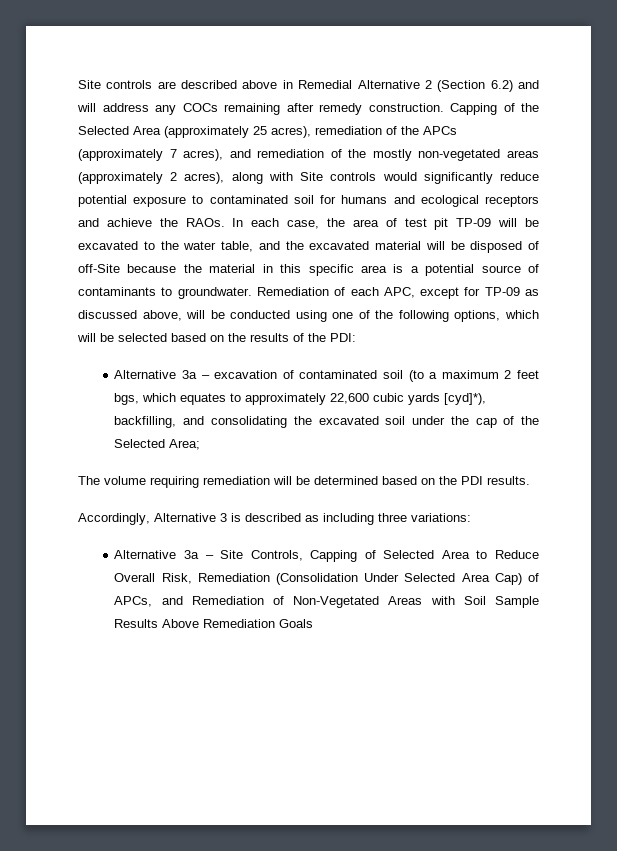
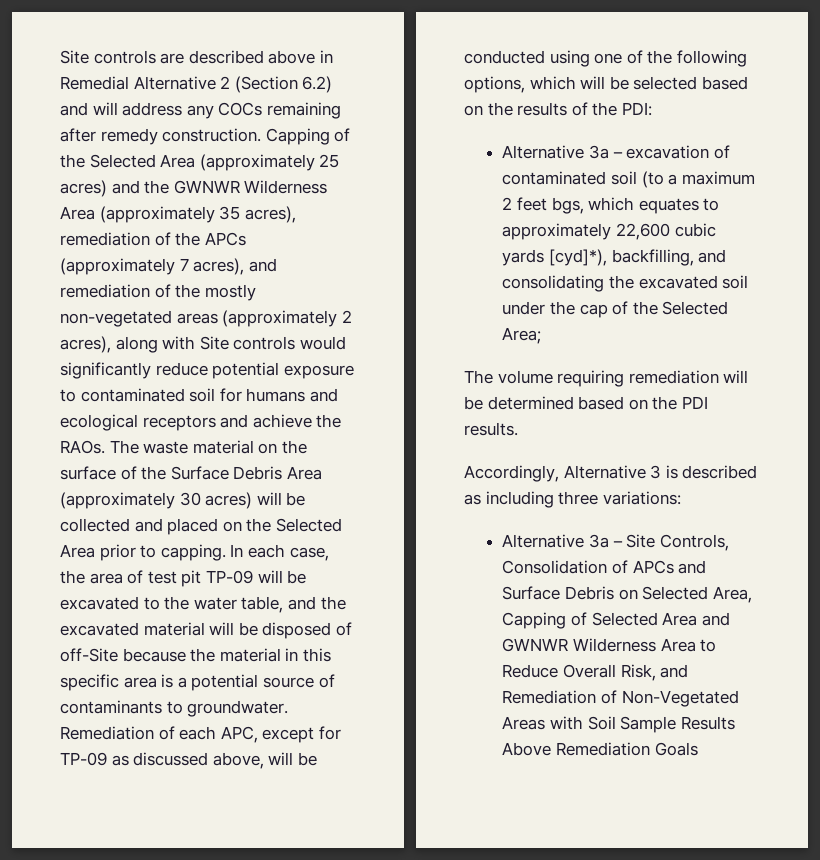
- Capping of the Selected Area (approximately 25 acres), remediation of the APCs (approximately 7 acres), and remediation of the mostly non-vegetated areas (approximately 2 acres), along with Site controls would significantly reduce potential exposure to contaminated soil for humans and ecological receptors and achieve the RAOs.
+ Capping of the Selected Area (approximately 25 acres) and the GWNWR Wilderness Area (approximately 35 acres), remediation of the APCs (approximately 7 acres), and remediation of the mostly non-vegetated areas (approximately 2 acres), along with Site controls would significantly reduce potential exposure to contaminated soil for humans and ecological receptors and achieve the RAOs.
+ The waste material on the surface of the Surface Debris Area (approximately 30 acres) will be collected and placed on the Selected Area prior to capping.
- Alternative 3a – Site Controls, Capping of Selected Area to Reduce Overall Risk, Remediation (Consolidation Under Selected Area Cap) of APCs, and Remediation of Non-Vegetated Areas with Soil Sample Results Above Remediation Goals
+ Alternative 3a – Site Controls, Consolidation of APCs and Surface Debris on Selected Area, Capping of Selected Area and GWNWR Wilderness Area to Reduce Overall Risk, and Remediation of Non-Vegetated Areas with Soil Sample Results Above Remediation Goals

